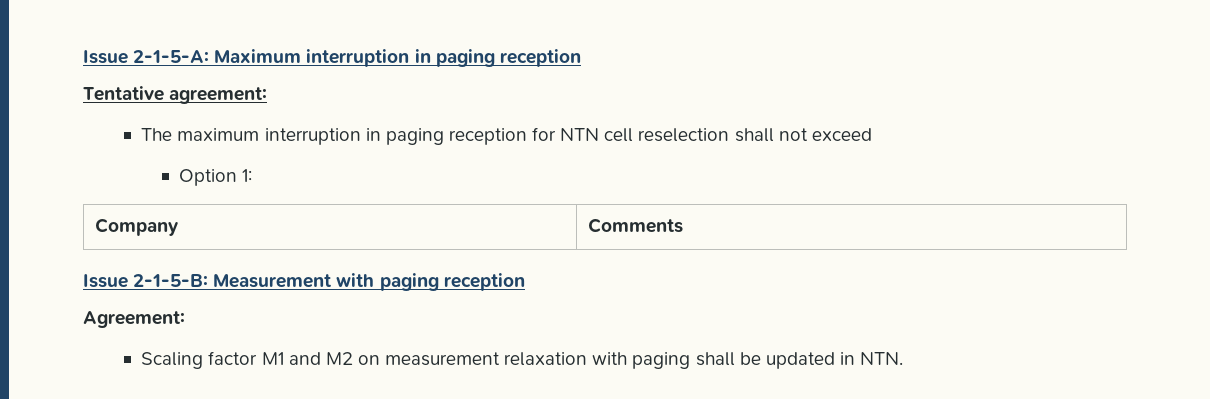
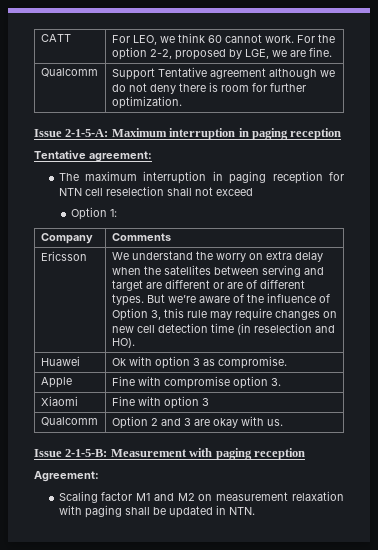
+ CATT | For LEO, we think 60 cannot work. For the option 2-2, proposed by LGE, we are fine.
+ Qualcomm | Support Tentative agreement although we do not deny there is room for further optimization.
+ Ericsson | We understand the worry on extra delay when the satellites between serving and target are different or are of different types. But we’re aware of the influence of Option 3, this rule may require changes on new cell detection time (in reselection and HO).
+ Huawei | Ok with option 3 as compromise.
+ Apple | Fine with compromise option 3.
+ Xiaomi | Fine with option 3
+ Qualcomm | Option 2 and 3 are okay with us.

